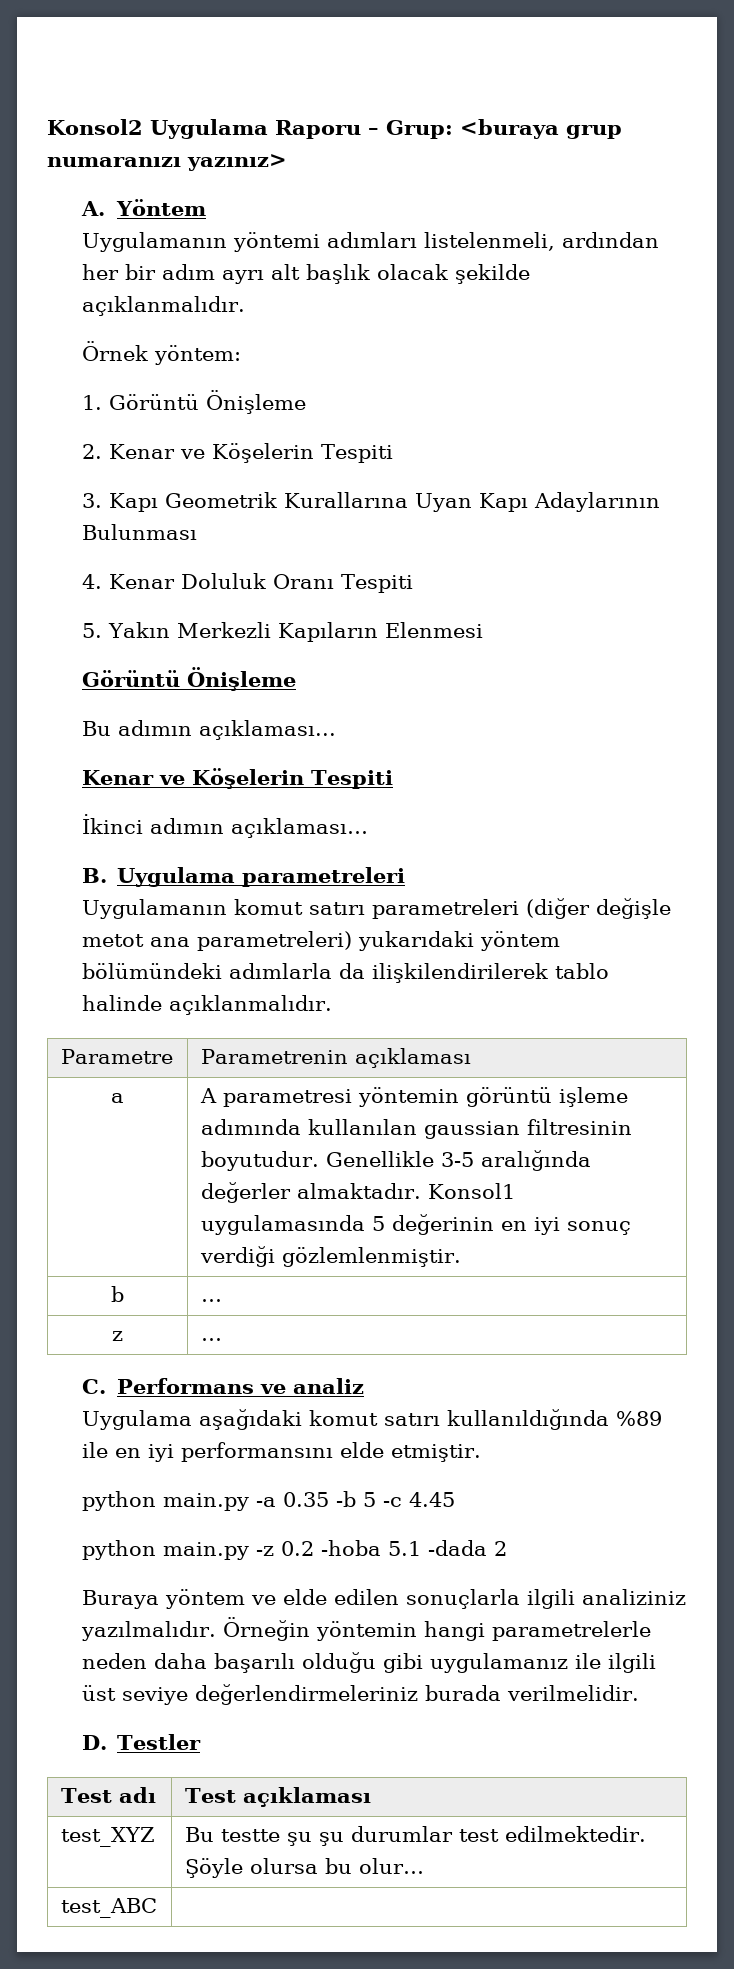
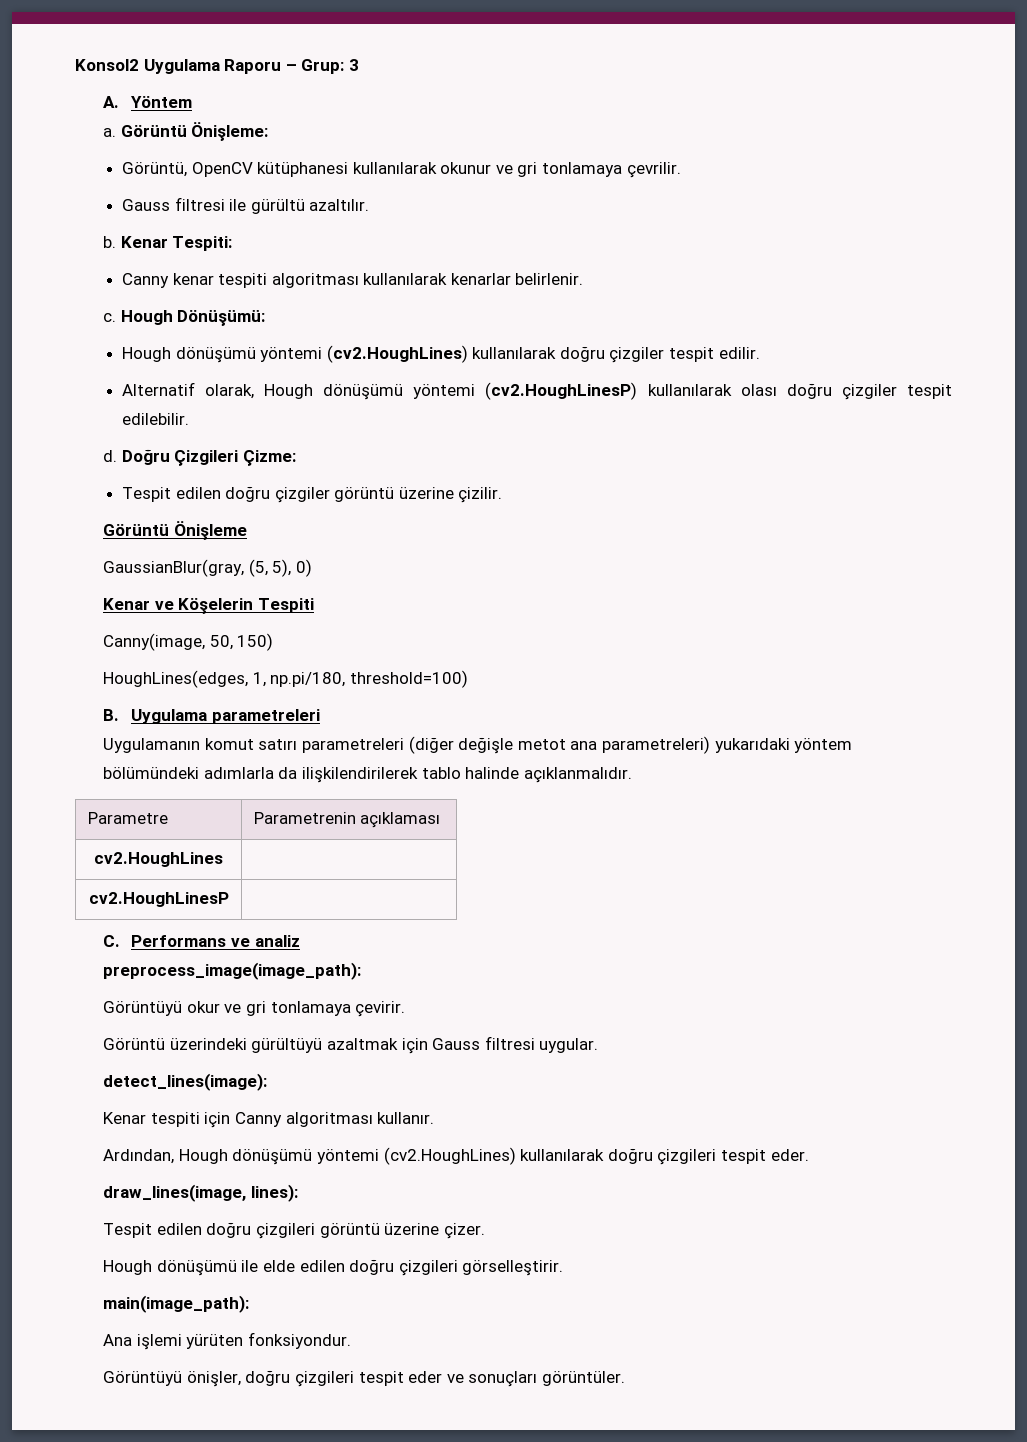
- Konsol2 Uygulama Raporu – Grup: <buraya grup numaranızı yazınız>
+ Konsol2 Uygulama Raporu – Grup: 3
  A. Yöntem
- Uygulamanın yöntemi adımları listelenmeli, ardından her bir adım ayrı alt başlık olacak şekilde açıklanmalıdır.
- Örnek yöntem:
- 1. Görüntü Önişleme
- 2. Kenar ve Köşelerin Tespiti
- 3. Kapı Geometrik Kurallarına Uyan Kapı Adaylarının Bulunması
- 4. Kenar Doluluk Oranı Tespiti
- 5. Yakın Merkezli Kapıların Elenmesi
+ a. Görüntü Önişleme:
+ Görüntü, OpenCV kütüphanesi kullanılarak okunur ve gri tonlamaya çevrilir.
+ Gauss filtresi ile gürültü azaltılır.
+ b. Kenar Tespiti:
+ Canny kenar tespiti algoritması kullanılarak kenarlar belirlenir.
+ c. Hough Dönüşümü:
+ Hough dönüşümü yöntemi (cv2.HoughLines) kullanılarak doğru çizgiler tespit edilir.
+ Alternatif olarak, Hough dönüşümü yöntemi (cv2.HoughLinesP) kullanılarak olası doğru çizgiler tespit edilebilir.
+ d. Doğru Çizgileri Çizme:
+ Tespit edilen doğru çizgiler görüntü üzerine çizilir.
  Görüntü Önişleme
- Bu adımın açıklaması...
+ GaussianBlur(gray, (5, 5), 0)
  Kenar ve Köşelerin Tespiti
- İkinci adımın açıklaması…
+ Canny(image, 50, 150)
+ HoughLines(edges, 1, np.pi/180, threshold=100)
- a | A parametresi yöntemin görüntü işleme adımında kullanılan gaussian filtresinin boyutudur. Genellikle 3-5 aralığında değerler almaktadır. Konsol1 uygulamasında 5 değerinin en iyi sonuç verdiği gözlemlenmiştir.
- b | …
- z | …
+ cv2.HoughLines |
+ cv2.HoughLinesP |
  C. Performans ve analiz
- Uygulama aşağıdaki komut satırı kullanıldığında %89 ile en iyi performansını elde etmiştir.
- python main.py -a 0.35 -b 5 -c 4.45
- python main.py -z 0.2 -hoba 5.1 -dada 2
- Buraya yöntem ve elde edilen sonuçlarla ilgili analiziniz yazılmalıdır. Örneğin yöntemin hangi parametrelerle neden daha başarılı olduğu gibi uygulamanız ile ilgili üst seviye değerlendirmeleriniz burada verilmelidir.
- D. Testler
- Test adı | Test açıklaması
- test_XYZ | Bu testte şu şu durumlar test edilmektedir. Şöyle olursa bu olur…
- test_ABC |
+ preprocess_image(image_path):
+ Görüntüyü okur ve gri tonlamaya çevirir.
+ Görüntü üzerindeki gürültüyü azaltmak için Gauss filtresi uygular.
+ detect_lines(image):
+ Kenar tespiti için Canny algoritması kullanır.
+ Ardından, Hough dönüşümü yöntemi (cv2.HoughLines) kullanılarak doğru çizgileri tespit eder.
+ draw_lines(image, lines):
+ Tespit edilen doğru çizgileri görüntü üzerine çizer.
+ Hough dönüşümü ile elde edilen doğru çizgileri görselleştirir.
+ main(image_path):
+ Ana işlemi yürüten fonksiyondur.
+ Görüntüyü önişler, doğru çizgileri tespit eder ve sonuçları görüntüler.

